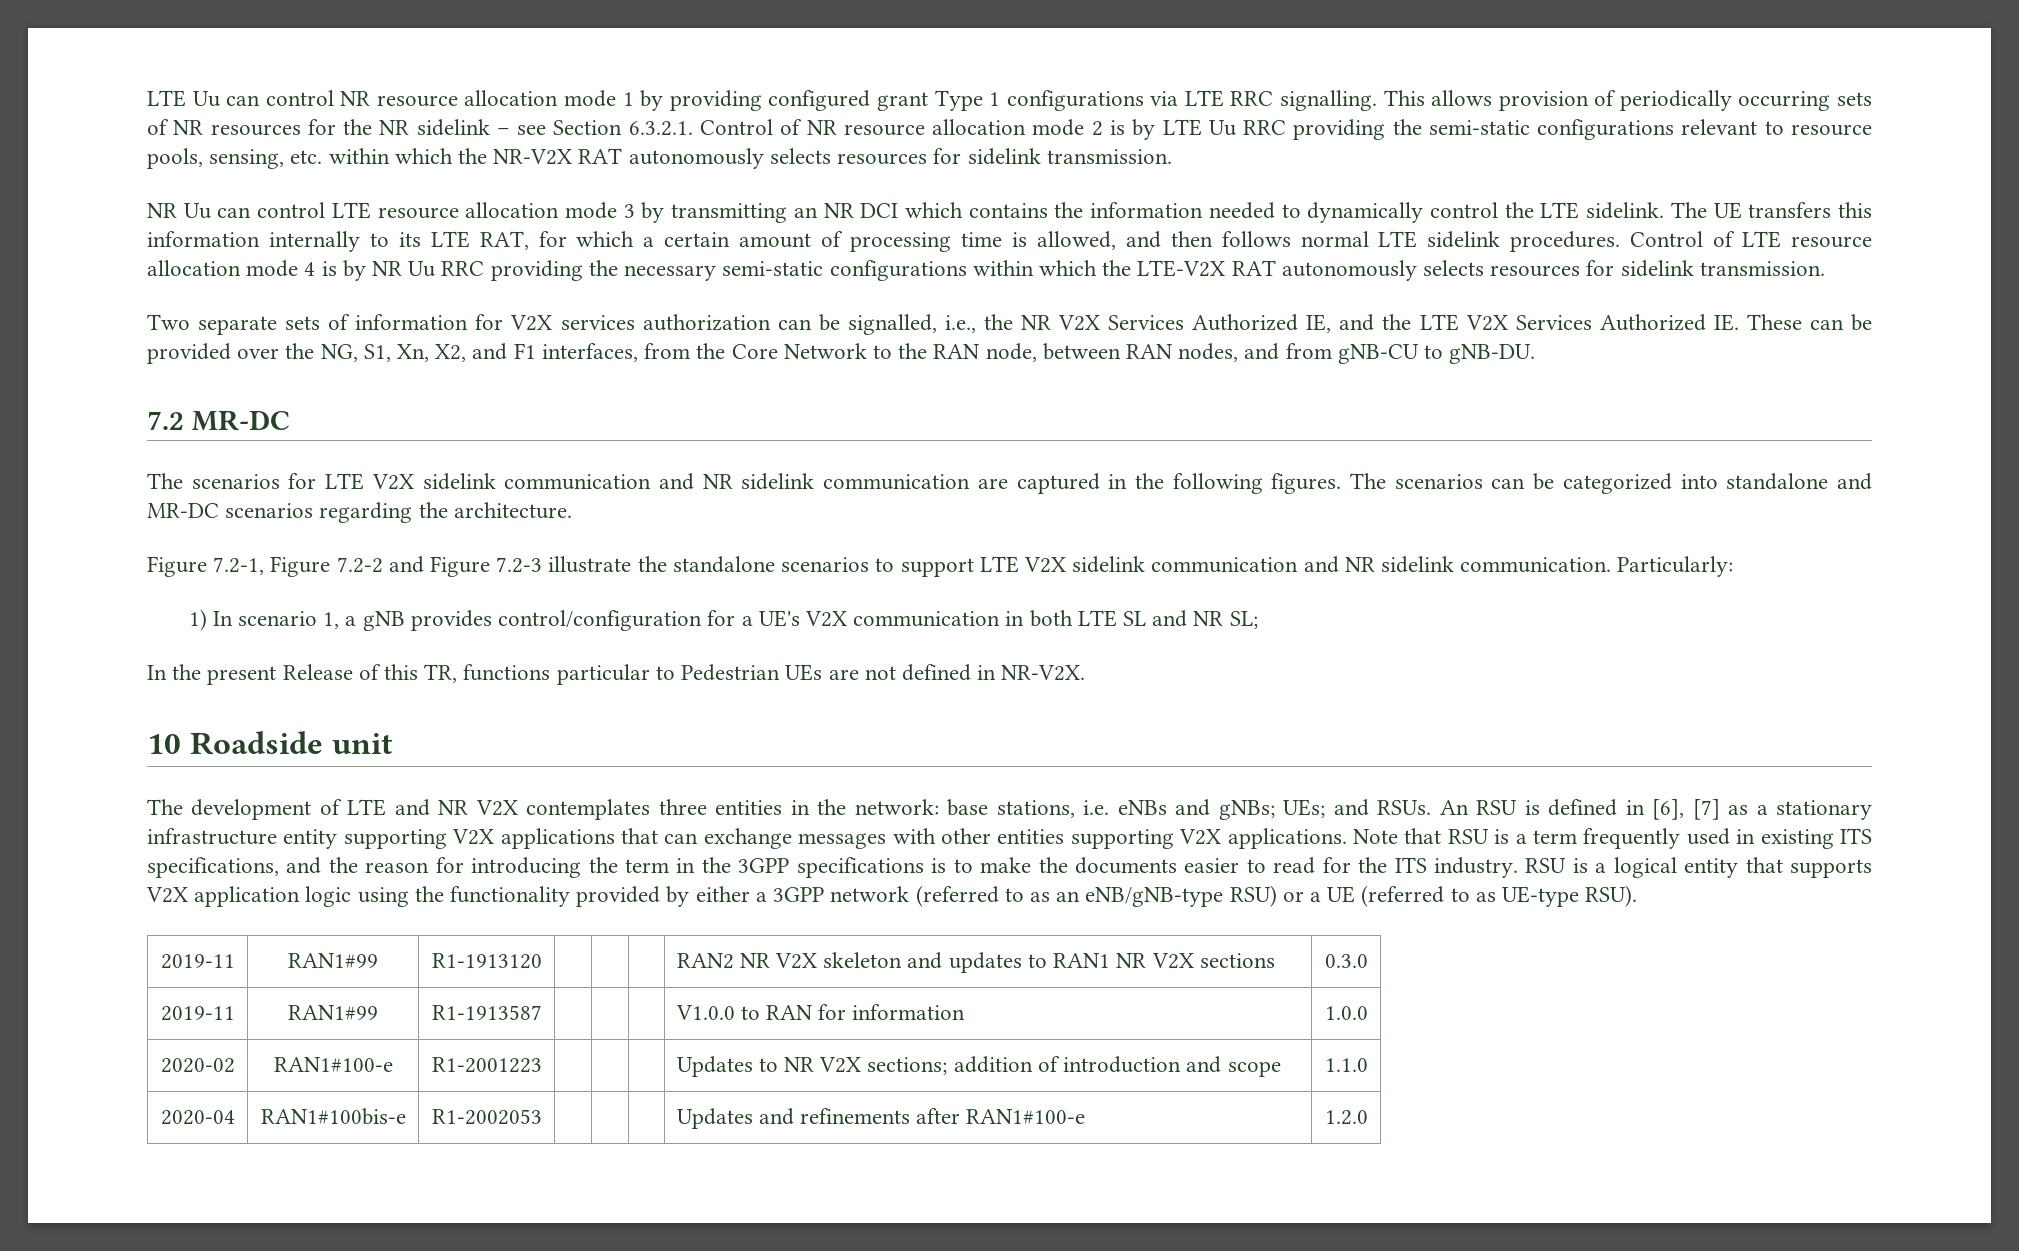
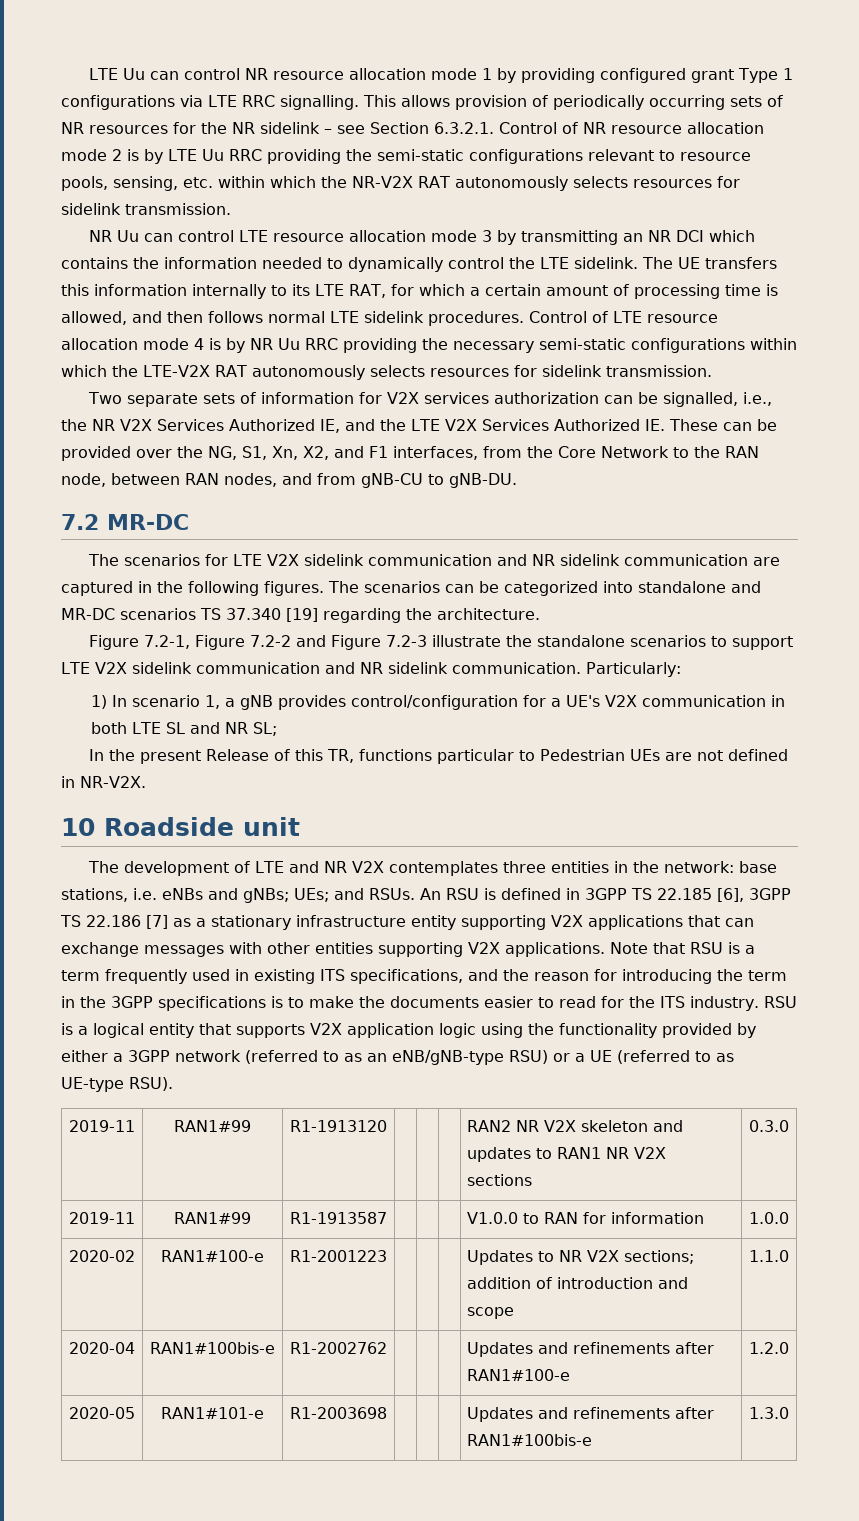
- The scenarios can be categorized into standalone and MR-DC scenarios regarding the architecture.
+ The scenarios can be categorized into standalone and MR-DC scenarios TS 37.340 [19] regarding the architecture.
- An RSU is defined in [6], [7] as a stationary infrastructure entity supporting V2X applications that can exchange messages with other entities supporting V2X applications.
+ An RSU is defined in 3GPP TS 22.185 [6], 3GPP TS 22.186 [7] as a stationary infrastructure entity supporting V2X applications that can exchange messages with other entities supporting V2X applications.
- 2020-04 | RAN1#100bis-e | R1-2002053 | | | | Updates and refinements after RAN1#100-e | 1.2.0
+ 2020-04 | RAN1#100bis-e | R1-2002762 | | | | Updates and refinements after RAN1#100-e | 1.2.0
+ 2020-05 | RAN1#101-e | R1-2003698 | | | | Updates and refinements after RAN1#100bis-e | 1.3.0

